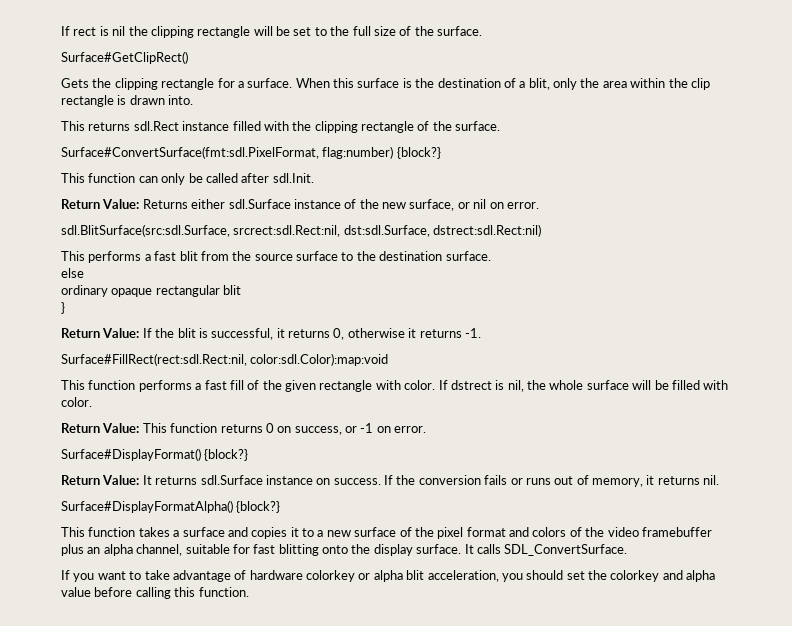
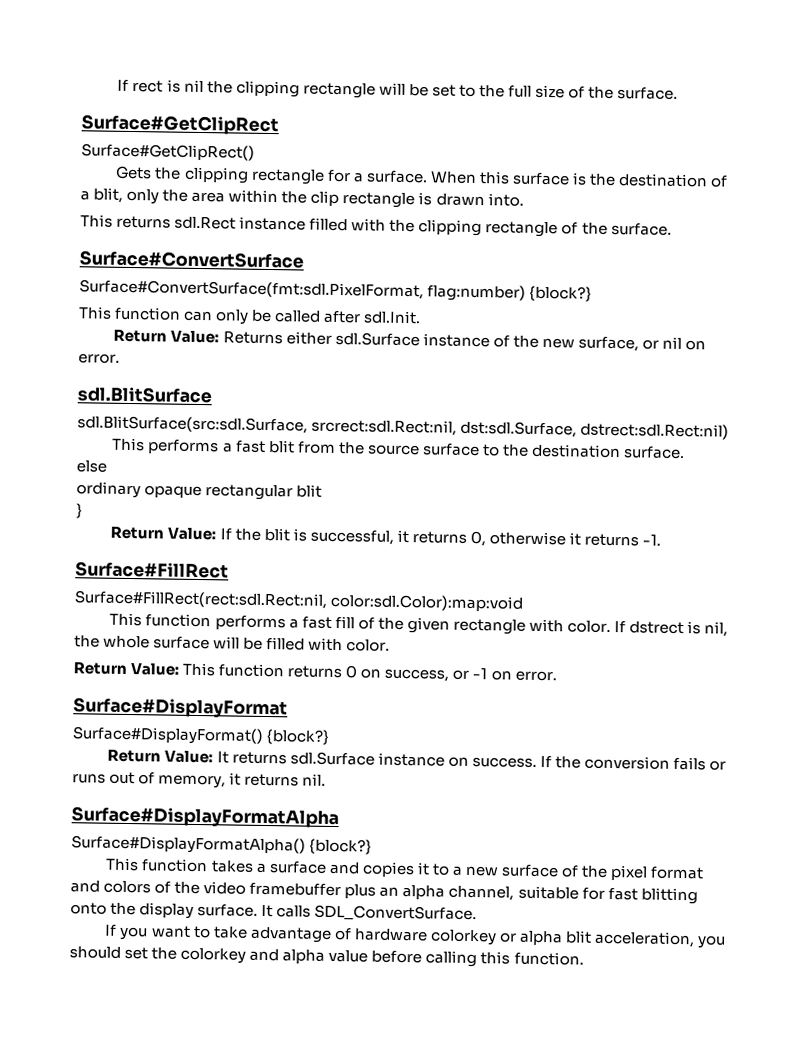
+ Surface#GetClipRect
+ Surface#ConvertSurface
+ sdl.BlitSurface
+ Surface#FillRect
+ Surface#DisplayFormat
+ Surface#DisplayFormatAlpha

